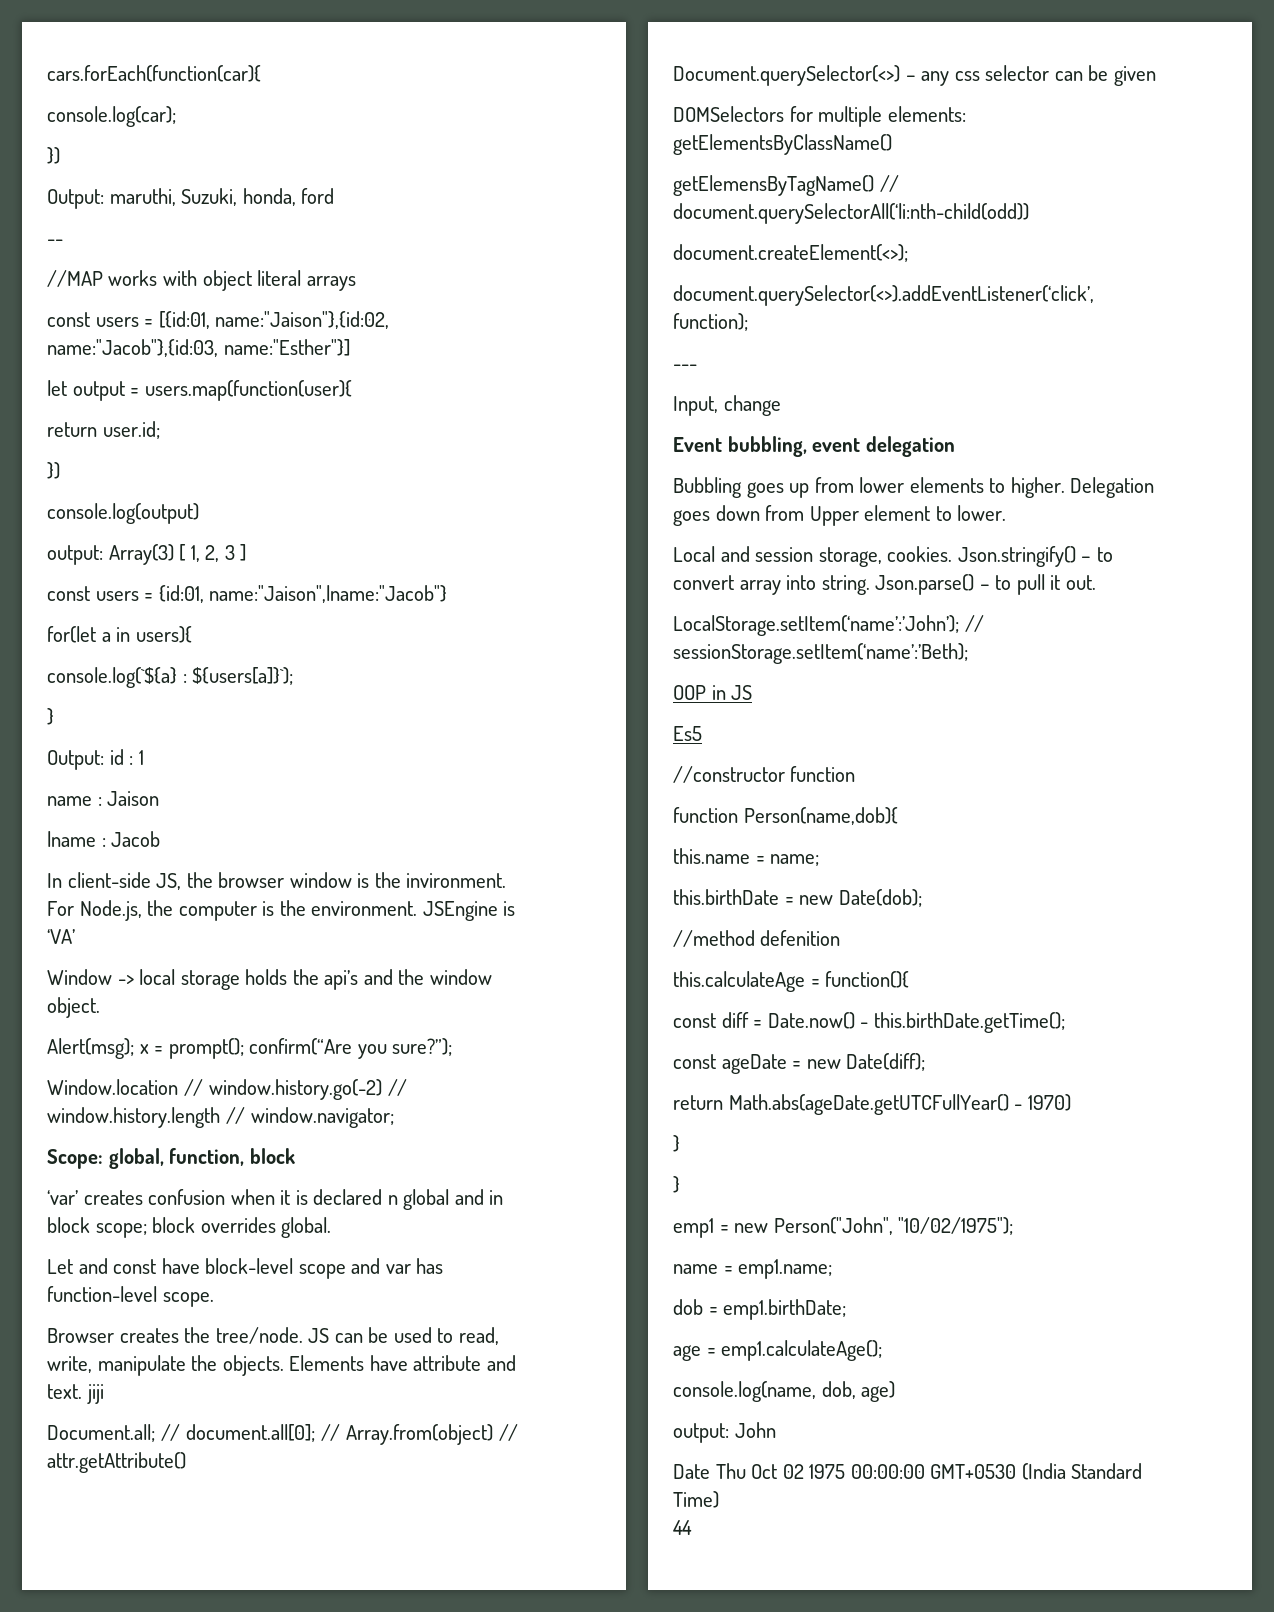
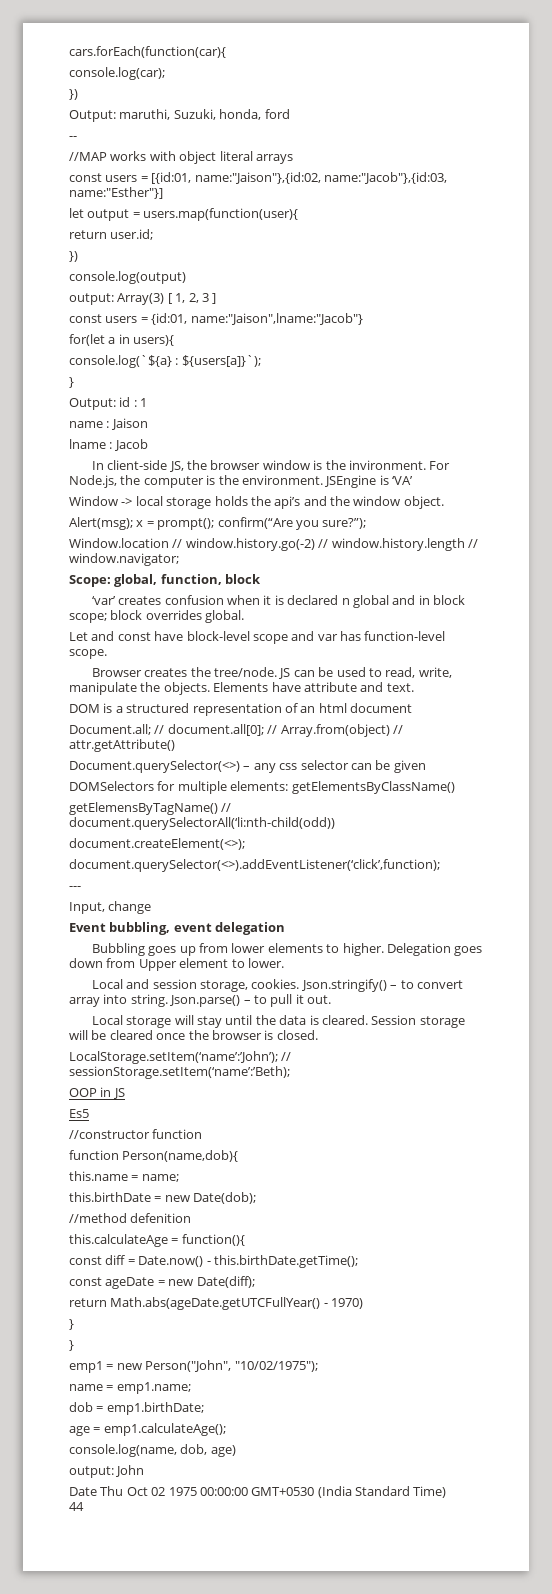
- Elements have attribute and text. jiji
+ Elements have attribute and text.
+ DOM is a structured representation of an html document
+ Local storage will stay until the data is cleared. Session storage will be cleared once the browser is closed.

